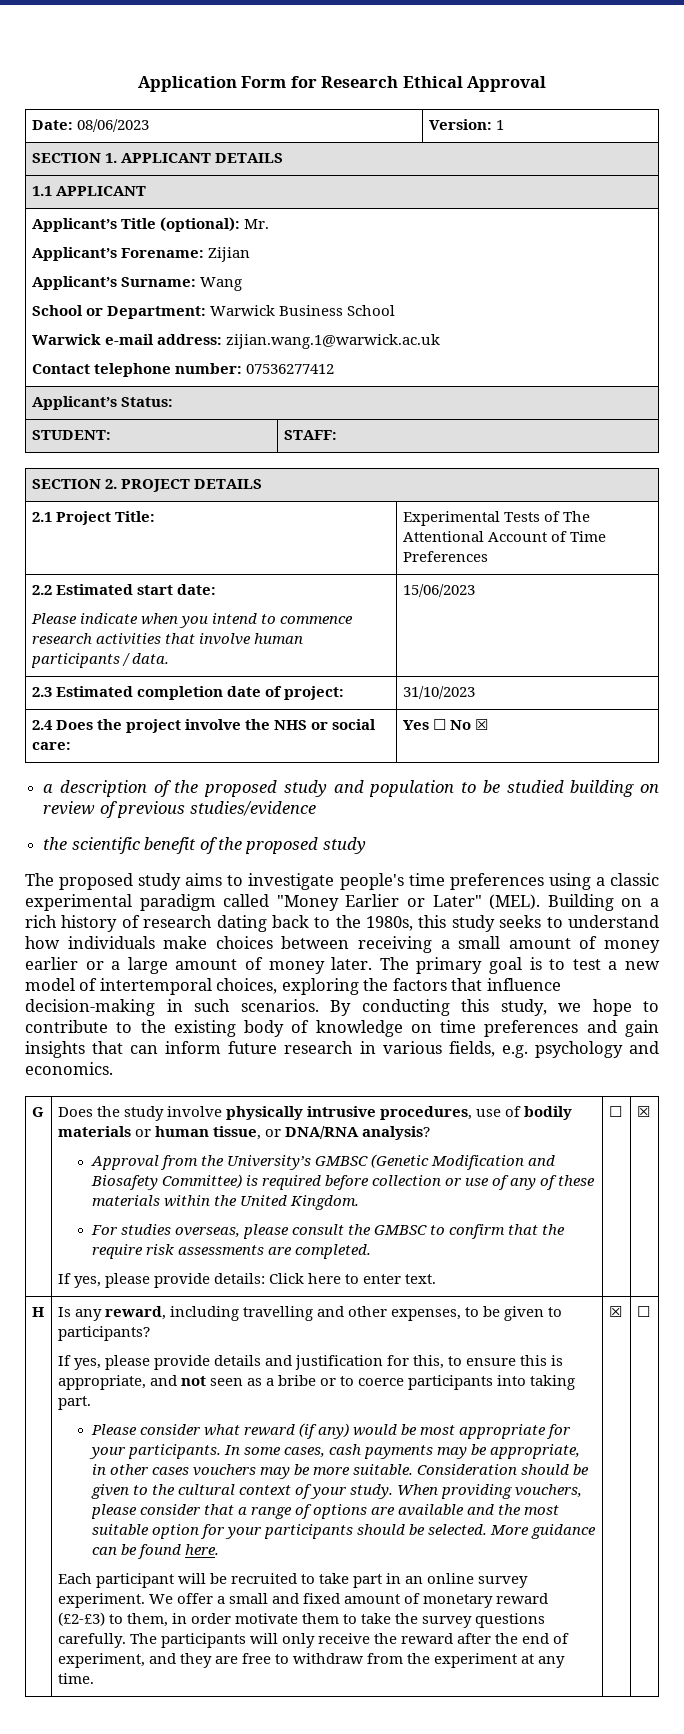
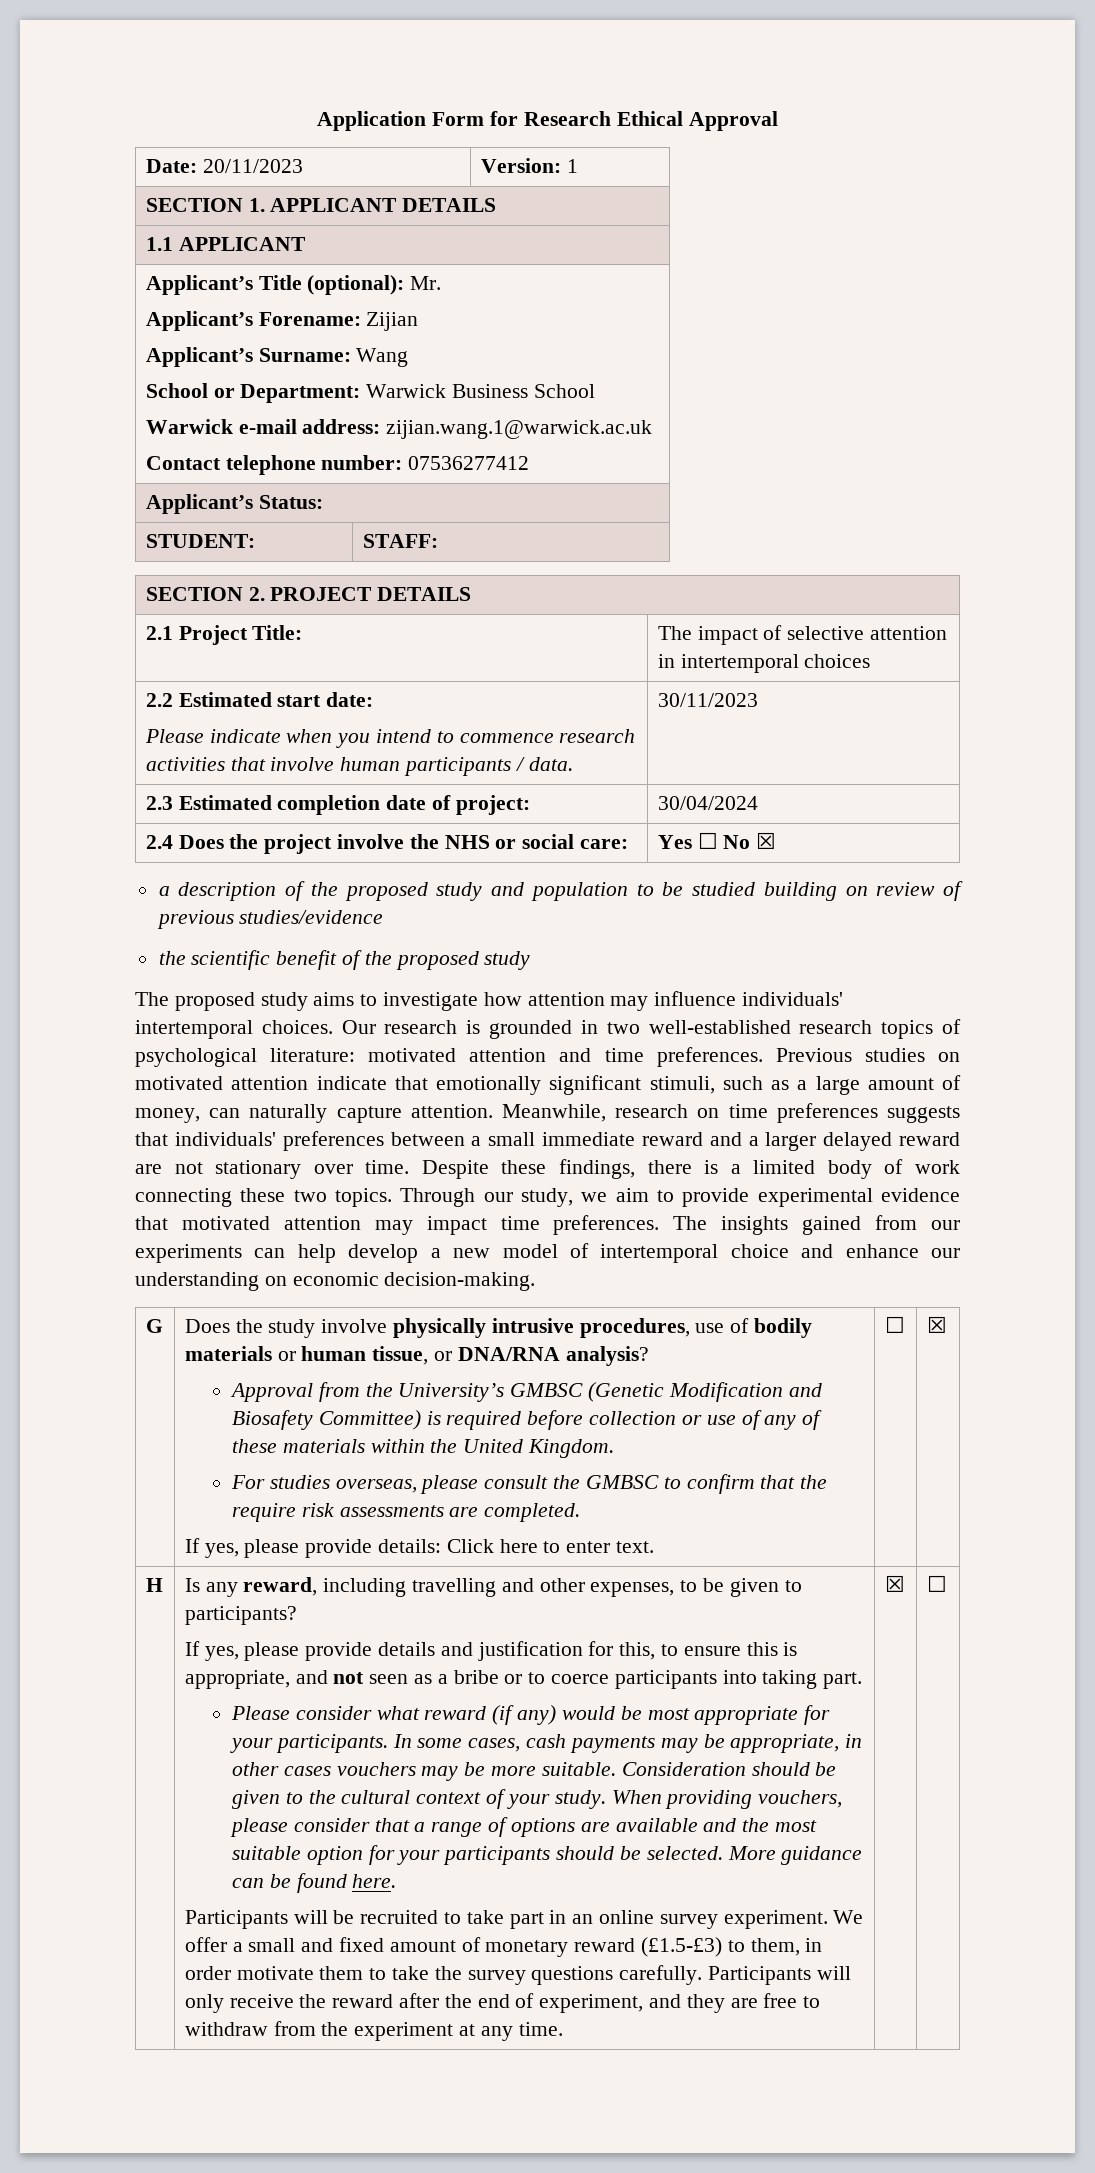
- Date: 08/06/2023 | Version: 1
+ Date: 20/11/2023 | Version: 1
- 2.1 Project Title: | Experimental Tests of The Attentional Account of Time Preferences
+ 2.1 Project Title: | The impact of selective attention in intertemporal choices
  2.2 Estimated start date:
- Please indicate when you intend to commence research activities that involve human participants / data. | 15/06/2023
+ Please indicate when you intend to commence research activities that involve human participants / data. | 30/11/2023
- 2.3 Estimated completion date of project: | 31/10/2023
+ 2.3 Estimated completion date of project: | 30/04/2024
- The proposed study aims to investigate people's time preferences using a classic experimental paradigm called "Money Earlier or Later" (MEL). Building on a rich history of research dating back to the 1980s, this study seeks to understand how individuals make choices between receiving a small amount of money earlier or a large amount of money later. The primary goal is to test a new model of intertemporal choices, exploring the factors that influence decision-making in such scenarios. By conducting this study, we hope to contribute to the existing body of knowledge on time preferences and gain insights that can inform future research in various fields, e.g. psychology and economics.
+ The proposed study aims to investigate how attention may influence individuals' intertemporal choices. Our research is grounded in two well-established research topics of psychological literature: motivated attention and time preferences. Previous studies on motivated attention indicate that emotionally significant stimuli, such as a large amount of money, can naturally capture attention. Meanwhile, research on time preferences suggests that individuals' preferences between a small immediate reward and a larger delayed reward are not stationary over time. Despite these findings, there is a limited body of work connecting these two topics. Through our study, we aim to provide experimental evidence that motivated attention may impact time preferences. The insights gained from our experiments can help develop a new model of intertemporal choice and enhance our understanding on economic decision-making.
- Each participant will be recruited to take part in an online survey experiment.
+ Participants will be recruited to take part in an online survey experiment.
- We offer a small and fixed amount of monetary reward (£2-£3) to them, in order motivate them to take the survey questions carefully.
+ We offer a small and fixed amount of monetary reward (£1.5-£3) to them, in order motivate them to take the survey questions carefully.
- The participants will only receive the reward after the end of experiment, and they are free to withdraw from the experiment at any time.
+ Participants will only receive the reward after the end of experiment, and they are free to withdraw from the experiment at any time.

